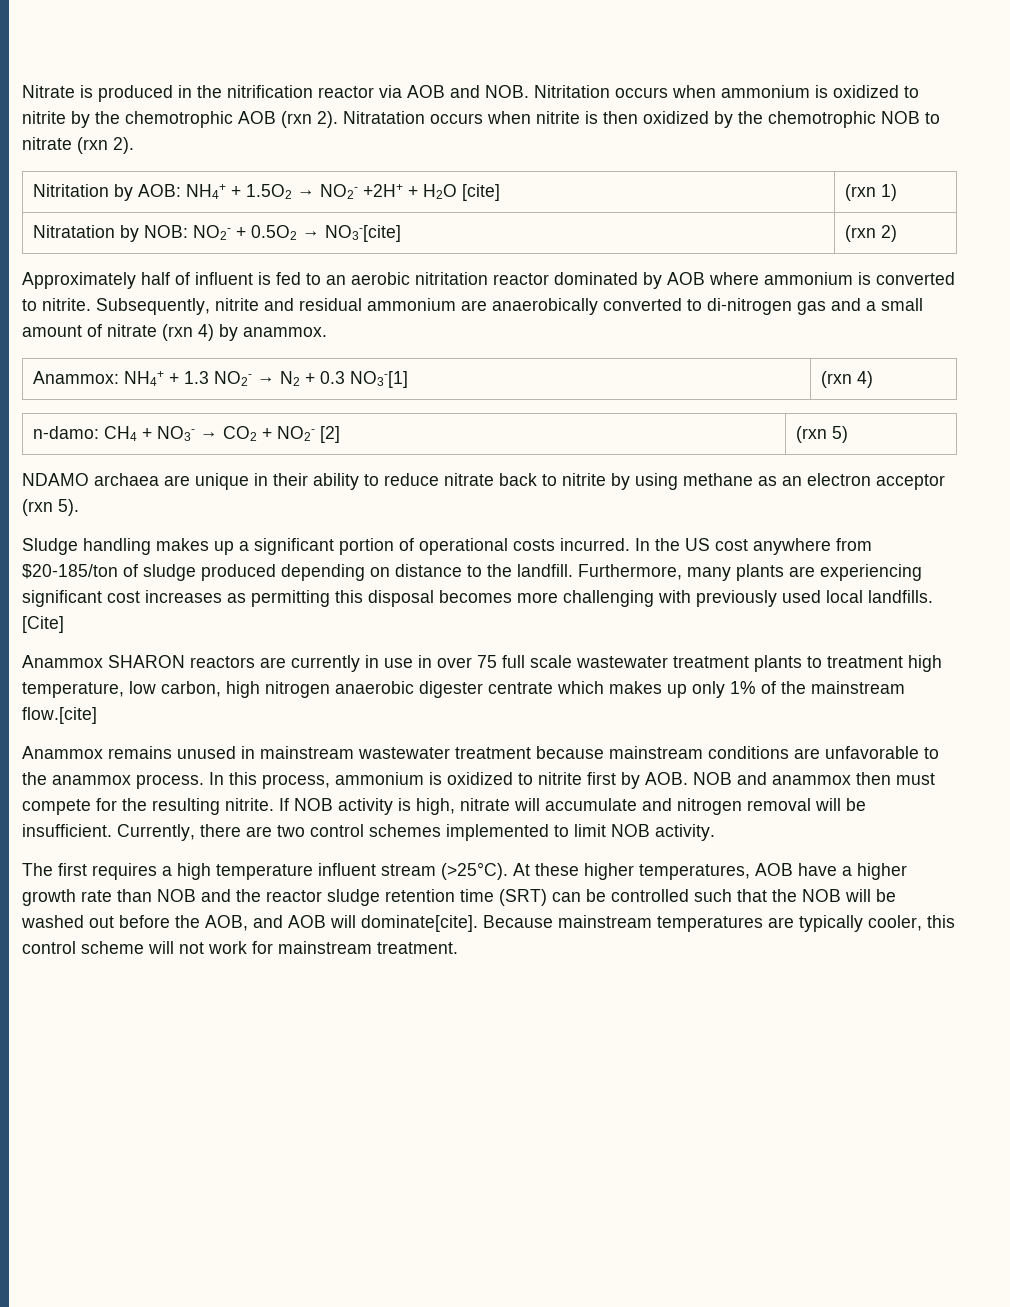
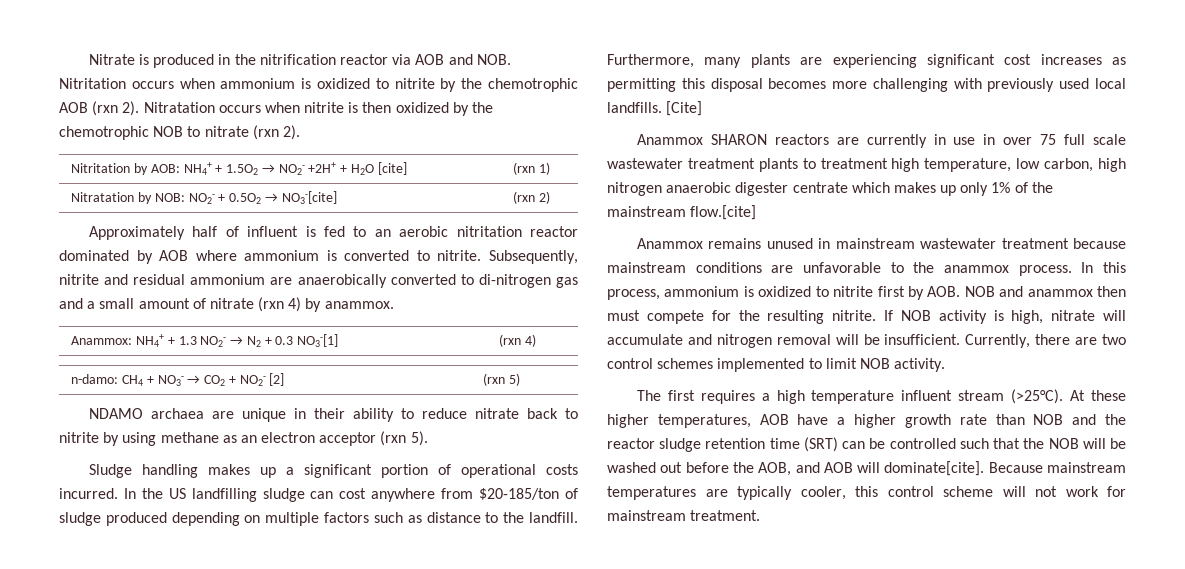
- In the US cost anywhere from $20-185/ton of sludge produced depending on distance to the landfill.
+ In the US landfilling sludge can cost anywhere from $20-185/ton of sludge produced depending on multiple factors such as distance to the landfill.

